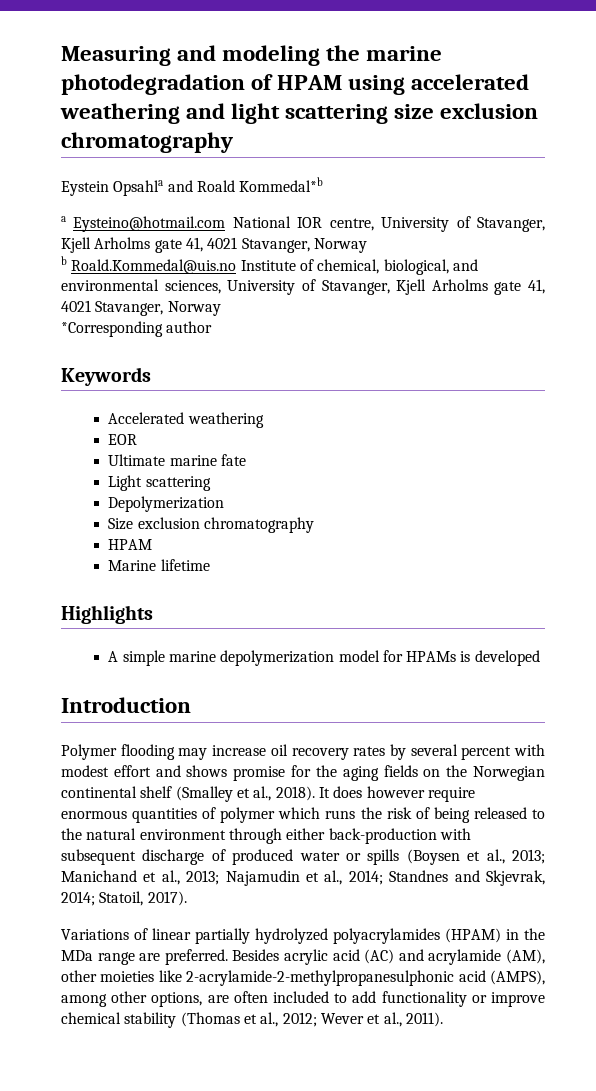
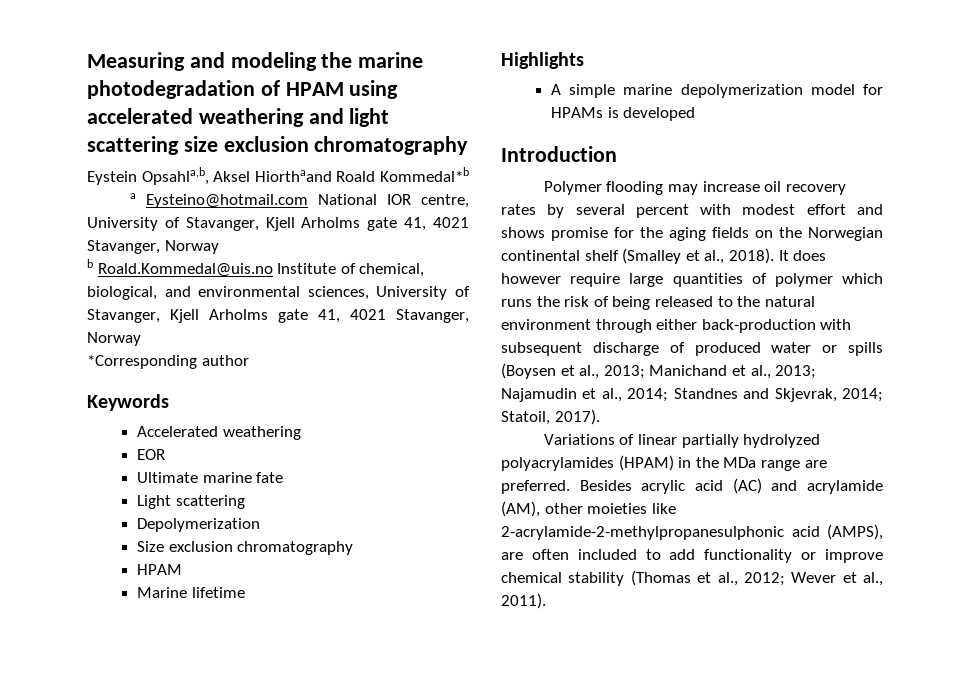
- Eystein Opsahla and Roald Kommedal*b
+ Eystein Opsahla,b, Aksel Hiorthaand Roald Kommedal*b
- It does however require enormous quantities of polymer which runs the risk of being released to the natural environment through either back-production with subsequent discharge of produced water or spills (Boysen et al., 2013; Manichand et al., 2013; Najamudin et al., 2014; Standnes and Skjevrak, 2014; Statoil, 2017).
+ It does however require large quantities of polymer which runs the risk of being released to the natural environment through either back-production with subsequent discharge of produced water or spills (Boysen et al., 2013; Manichand et al., 2013; Najamudin et al., 2014; Standnes and Skjevrak, 2014; Statoil, 2017).
- Besides acrylic acid (AC) and acrylamide (AM), other moieties like 2-acrylamide-2-methylpropanesulphonic acid (AMPS), among other options, are often included to add functionality or improve chemical stability (Thomas et al., 2012; Wever et al., 2011).
+ Besides acrylic acid (AC) and acrylamide (AM), other moieties like 2-acrylamide-2-methylpropanesulphonic acid (AMPS), are often included to add functionality or improve chemical stability (Thomas et al., 2012; Wever et al., 2011).

